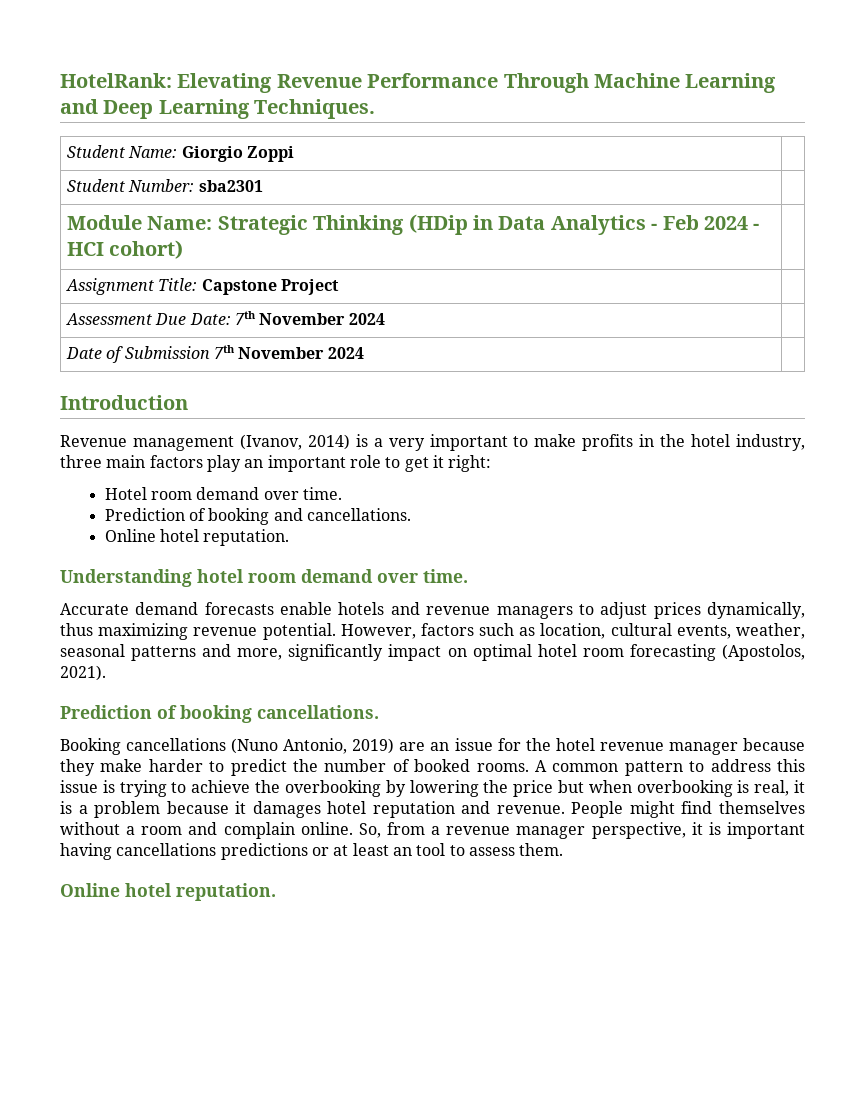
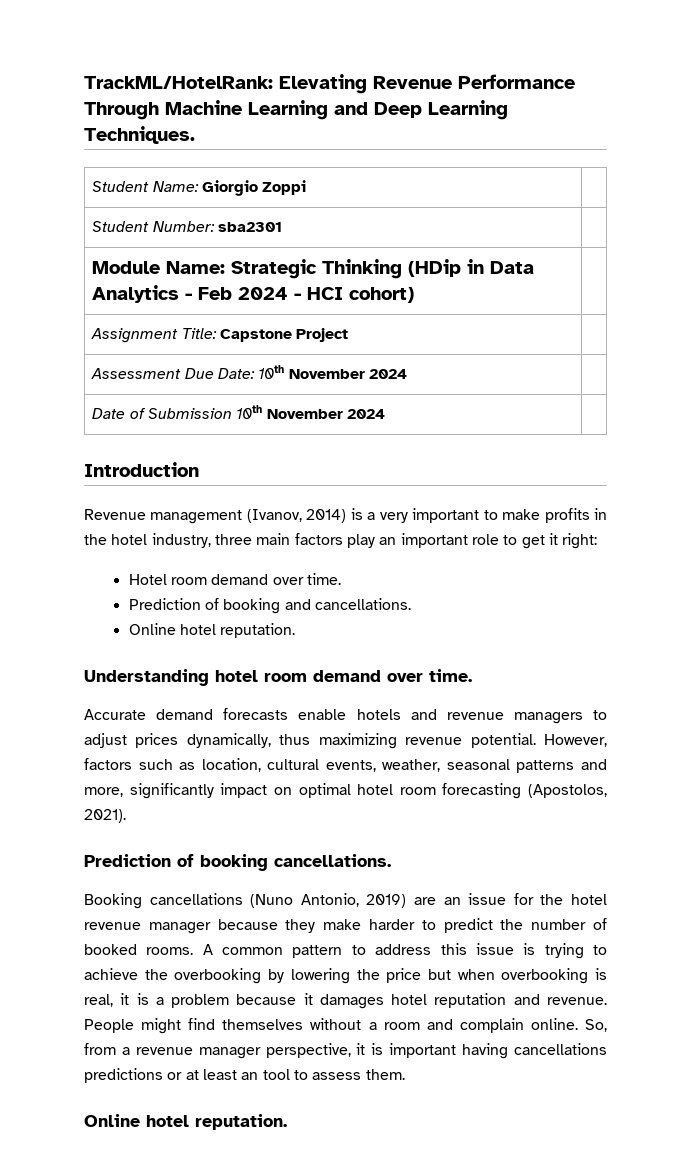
- HotelRank: Elevating Revenue Performance Through Machine Learning and Deep Learning Techniques.
+ TrackML/HotelRank: Elevating Revenue Performance Through Machine Learning and Deep Learning Techniques.
- Assessment Due Date: 7th November 2024 |
+ Assessment Due Date: 10th November 2024 |
- Date of Submission 7th November 2024 |
+ Date of Submission 10th November 2024 |

